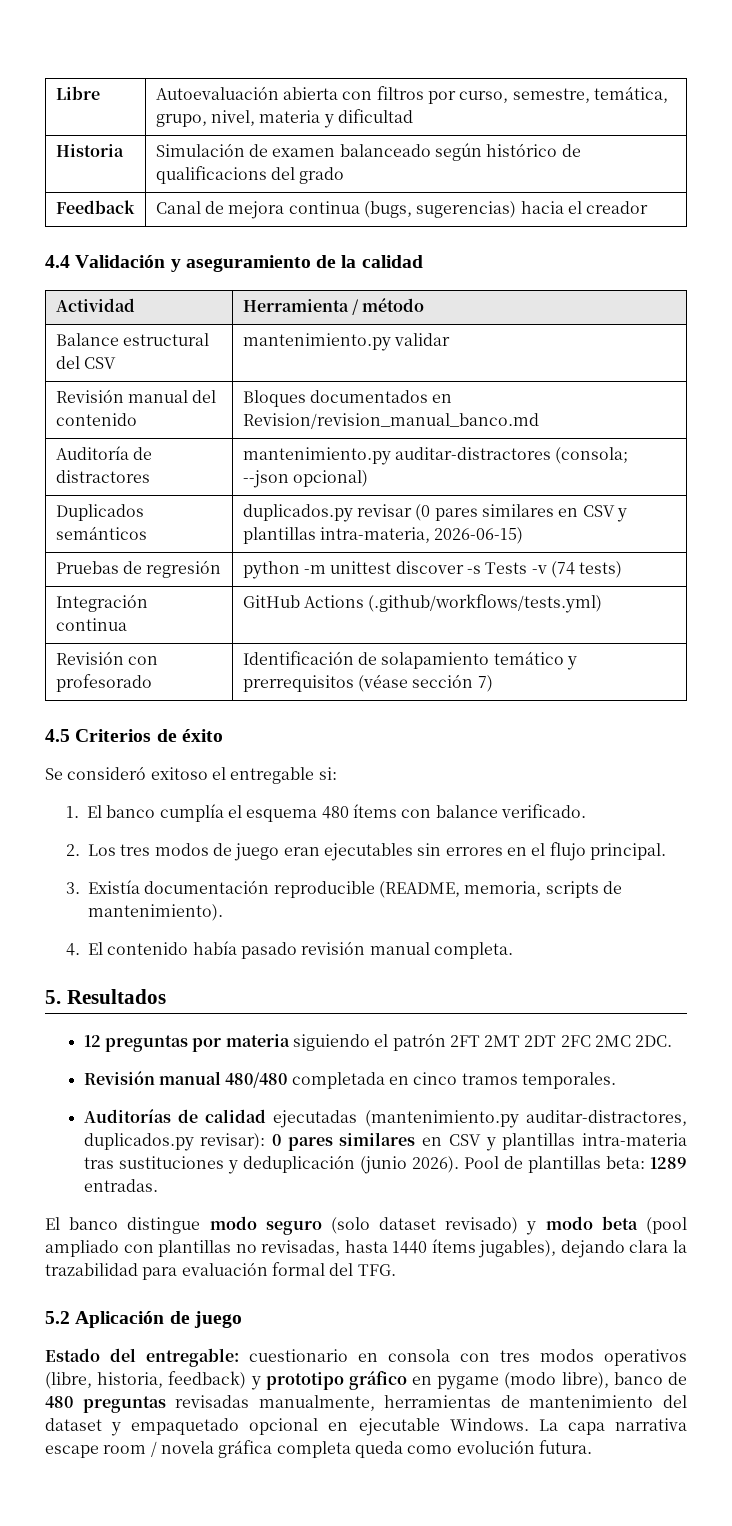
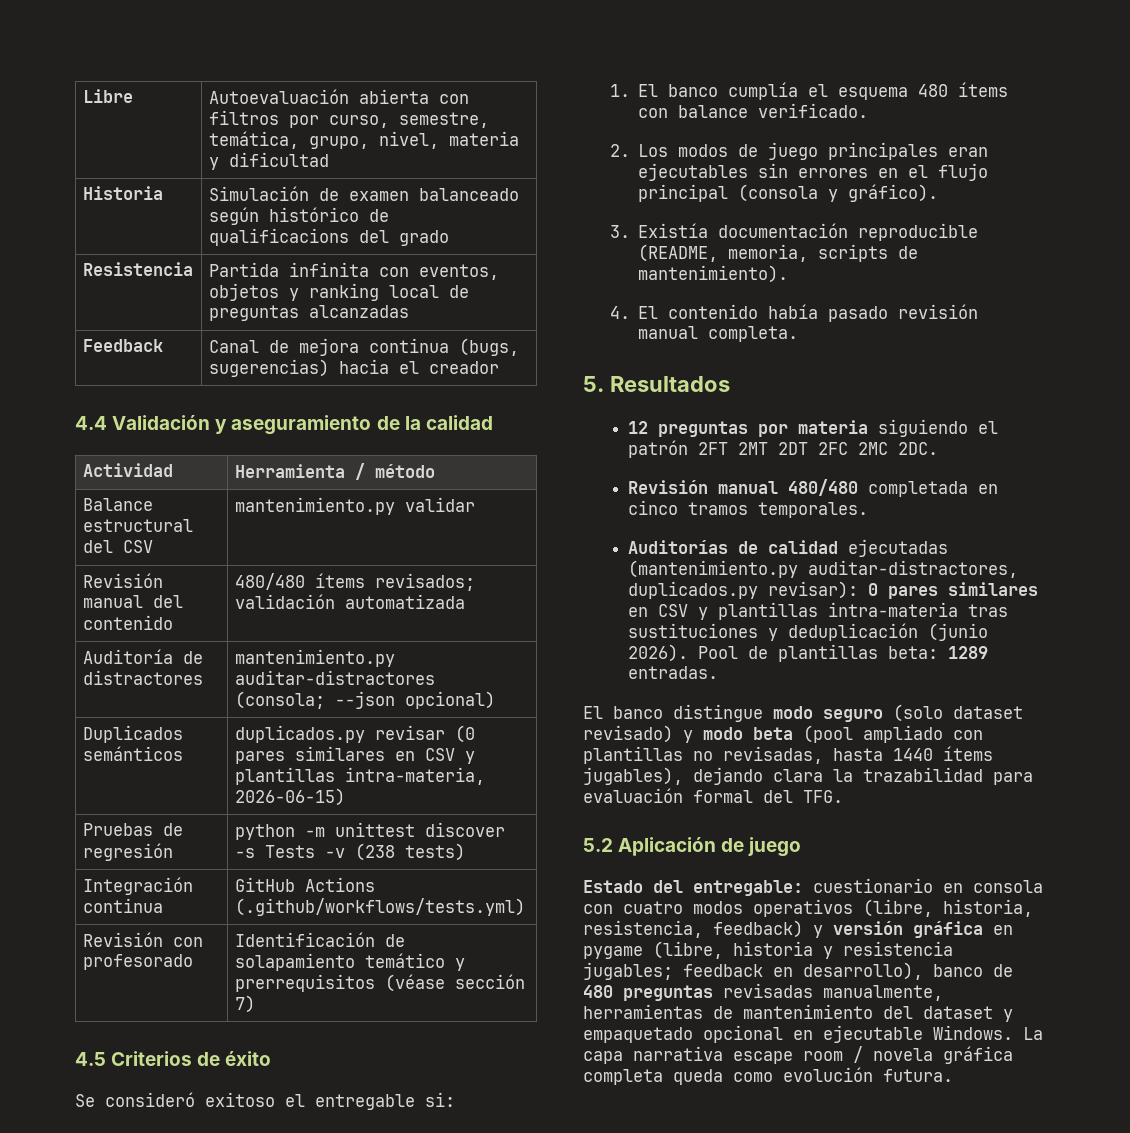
+ Resistencia | Partida infinita con eventos, objetos y ranking local de preguntas alcanzadas
- Revisión manual del contenido | Bloques documentados en Revision/revision_manual_banco.md
+ Revisión manual del contenido | 480/480 ítems revisados; validación automatizada
- Pruebas de regresión | python -m unittest discover -s Tests -v (74 tests)
+ Pruebas de regresión | python -m unittest discover -s Tests -v (238 tests)
- 2. Los tres modos de juego eran ejecutables sin errores en el flujo principal.
+ 2. Los modos de juego principales eran ejecutables sin errores en el flujo principal (consola y gráfico).
- Estado del entregable: cuestionario en consola con tres modos operativos (libre, historia, feedback) y prototipo gráfico en pygame (modo libre), banco de 480 preguntas revisadas manualmente, herramientas de mantenimiento del dataset y empaquetado opcional en ejecutable Windows.
+ Estado del entregable: cuestionario en consola con cuatro modos operativos (libre, historia, resistencia, feedback) y versión gráfica en pygame (libre, historia y resistencia jugables; feedback en desarrollo), banco de 480 preguntas revisadas manualmente, herramientas de mantenimiento del dataset y empaquetado opcional en ejecutable Windows.

